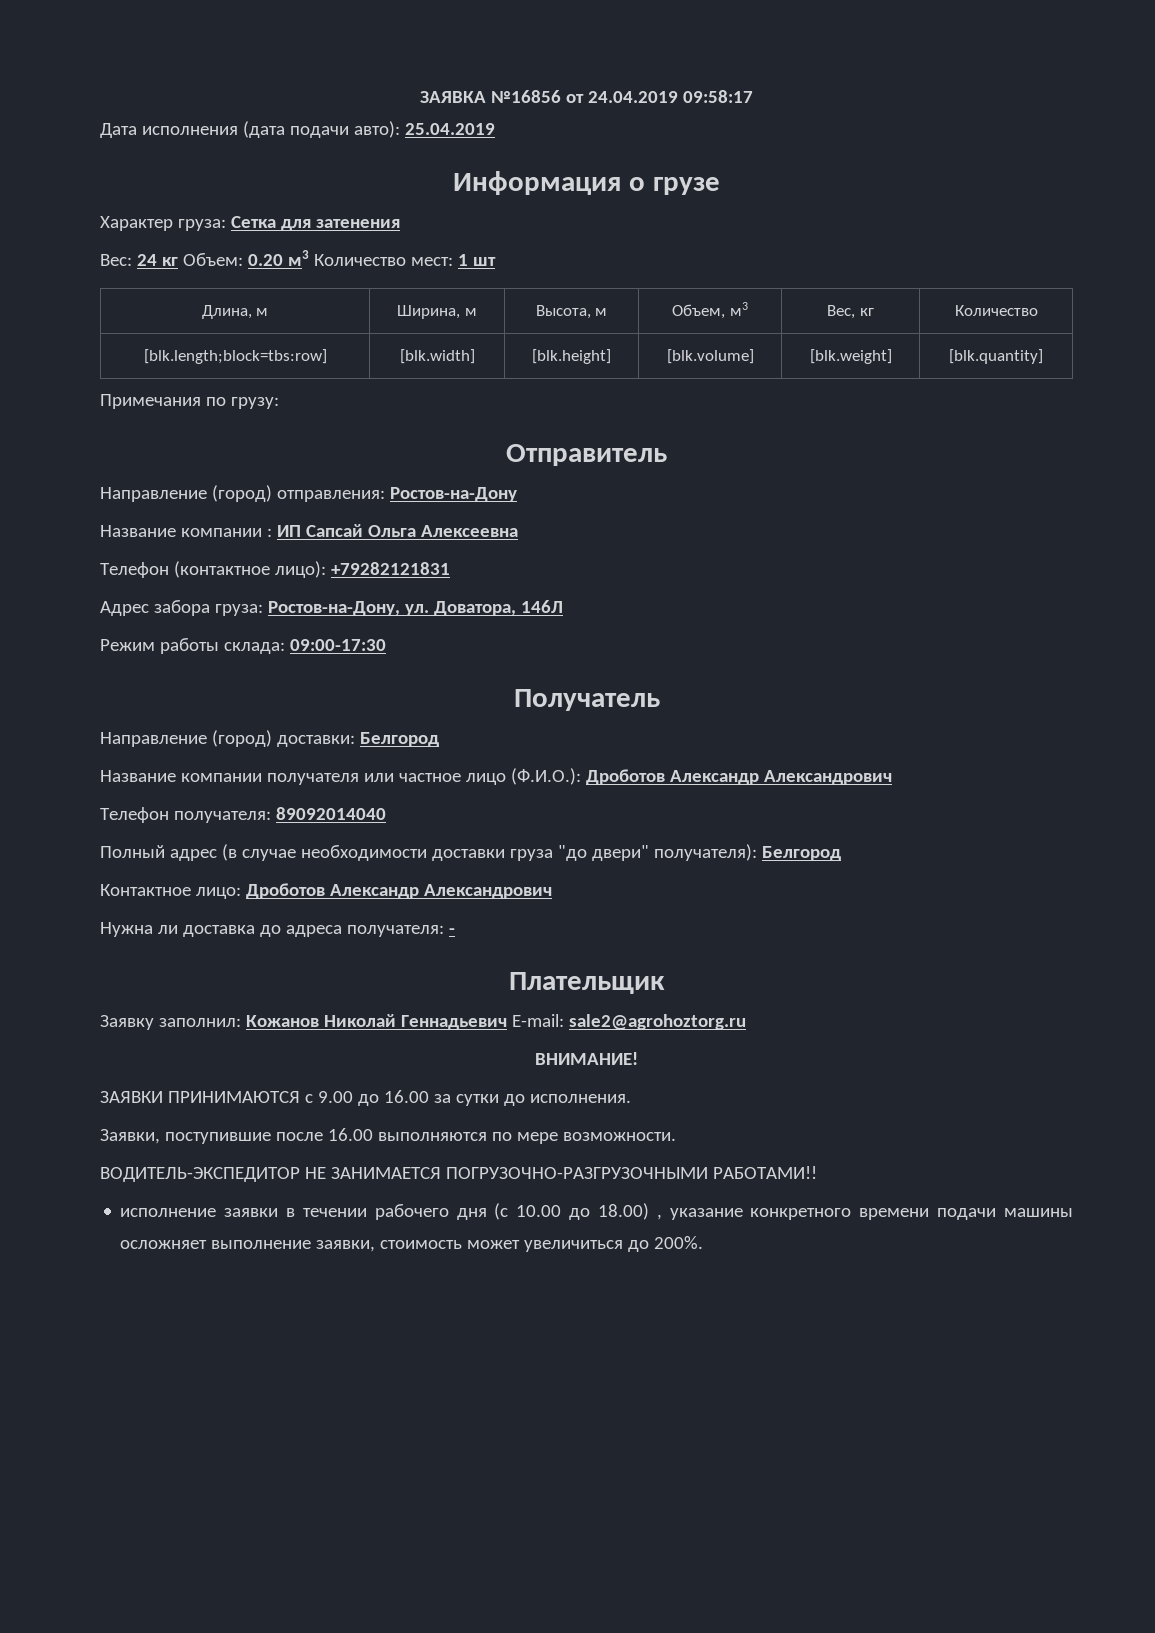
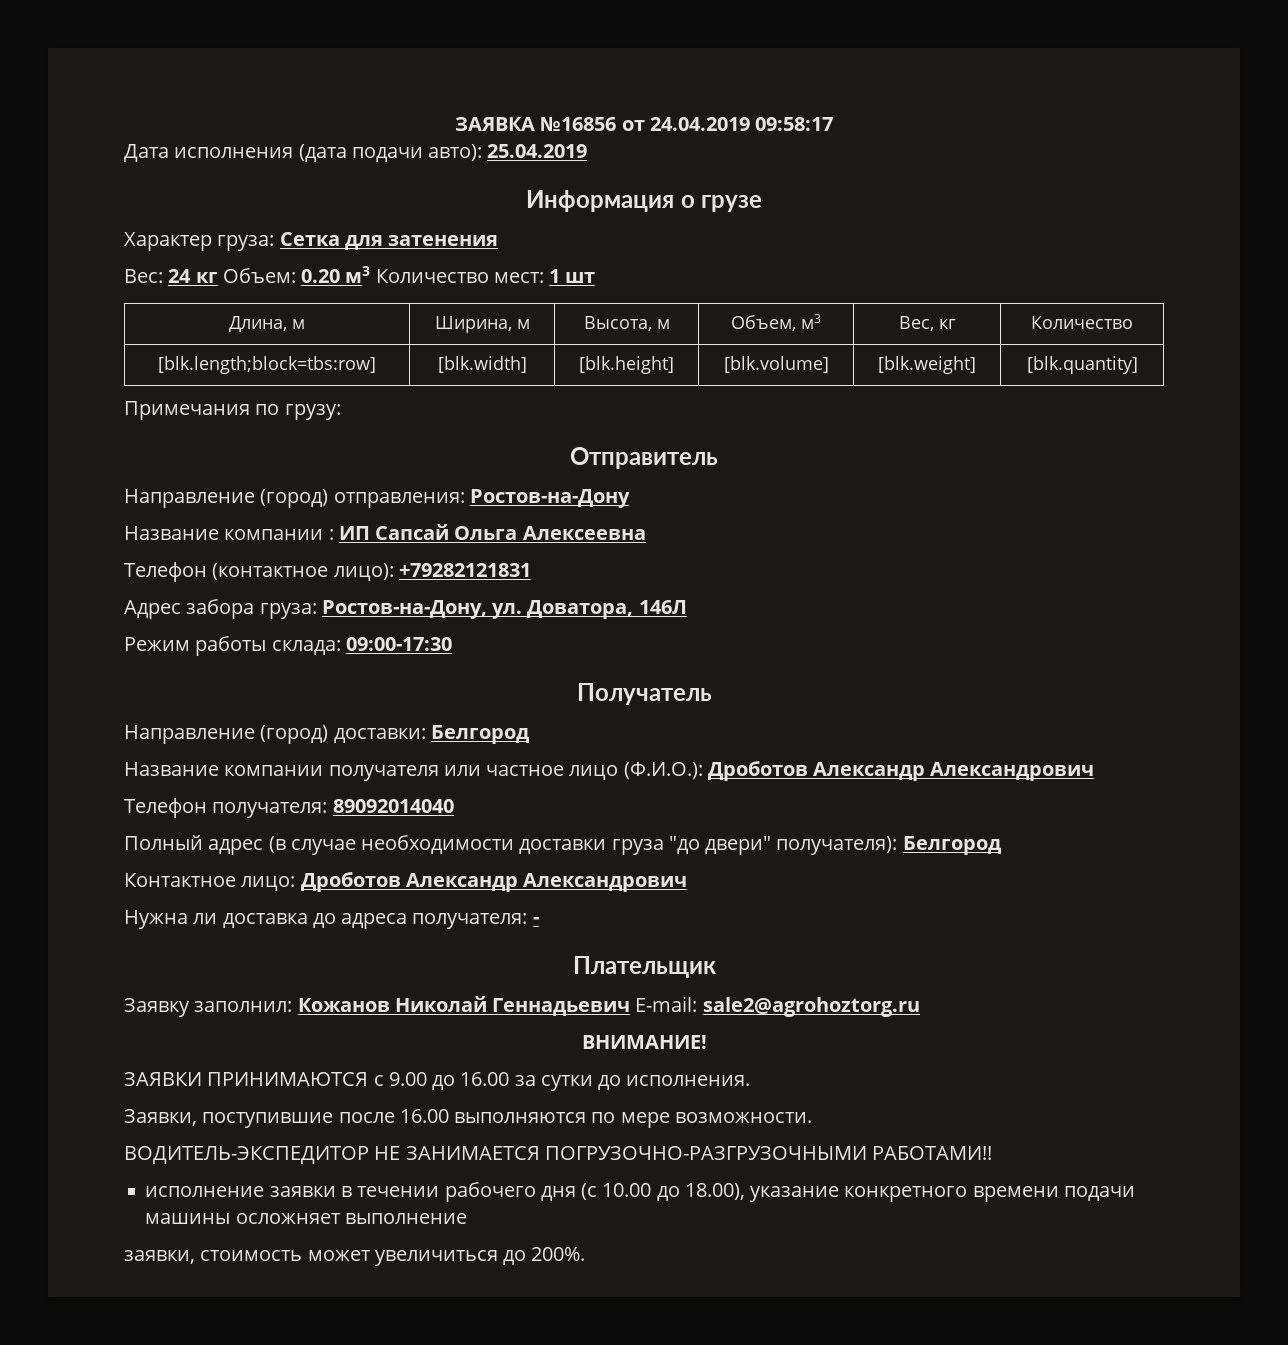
- исполнение заявки в течении рабочего дня (с 10.00 до 18.00) , указание конкретного времени подачи машины осложняет выполнение заявки, стоимость может увеличиться до 200%.
+ исполнение заявки в течении рабочего дня (с 10.00 до 18.00), указание конкретного времени подачи машины осложняет выполнение
+ заявки, стоимость может увеличиться до 200%.

